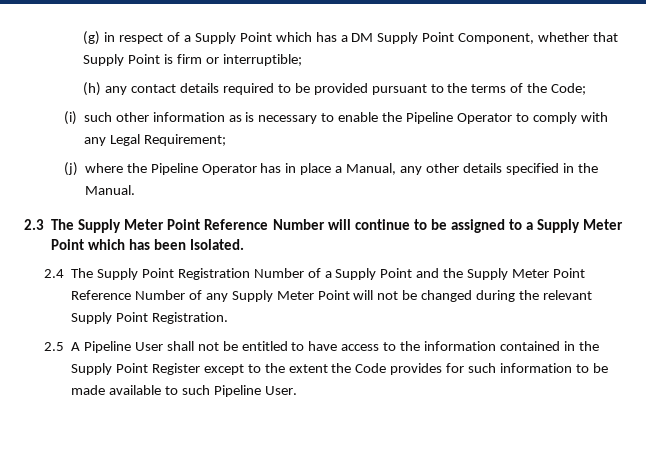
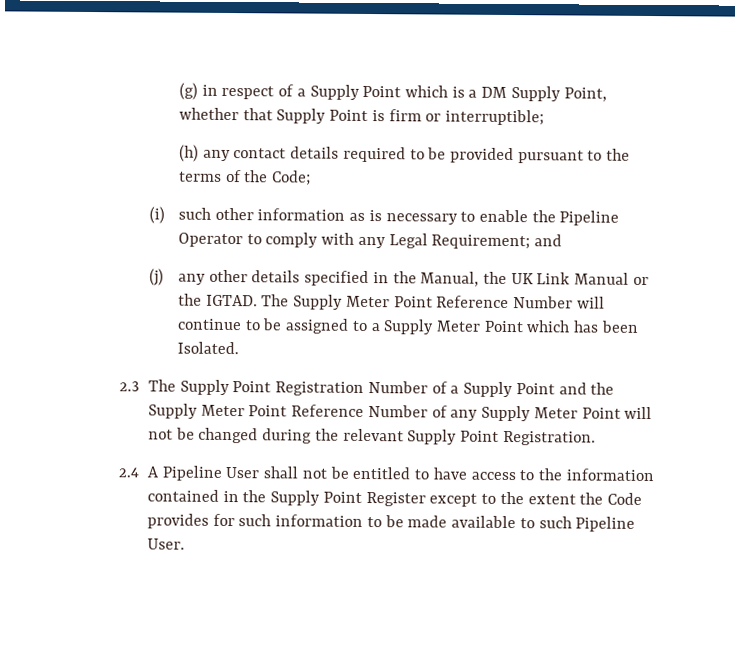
- (g) in respect of a Supply Point which has a DM Supply Point Component, whether that Supply Point is firm or interruptible;
+ (g) in respect of a Supply Point which is a DM Supply Point, whether that Supply Point is firm or interruptible;
- (i) such other information as is necessary to enable the Pipeline Operator to comply with any Legal Requirement;
+ (i) such other information as is necessary to enable the Pipeline Operator to comply with any Legal Requirement; and
- (j) where the Pipeline Operator has in place a Manual, any other details specified in the Manual.
- 2.3 The Supply Meter Point Reference Number will continue to be assigned to a Supply Meter Point which has been Isolated.
+ (j) any other details specified in the Manual, the UK Link Manual or the IGTAD. The Supply Meter Point Reference Number will continue to be assigned to a Supply Meter Point which has been Isolated.
- 2.4 The Supply Point Registration Number of a Supply Point and the Supply Meter Point Reference Number of any Supply Meter Point will not be changed during the relevant Supply Point Registration.
+ 2.3 The Supply Point Registration Number of a Supply Point and the Supply Meter Point Reference Number of any Supply Meter Point will not be changed during the relevant Supply Point Registration.
- 2.5 A Pipeline User shall not be entitled to have access to the information contained in the Supply Point Register except to the extent the Code provides for such information to be made available to such Pipeline User.
+ 2.4 A Pipeline User shall not be entitled to have access to the information contained in the Supply Point Register except to the extent the Code provides for such information to be made available to such Pipeline User.

